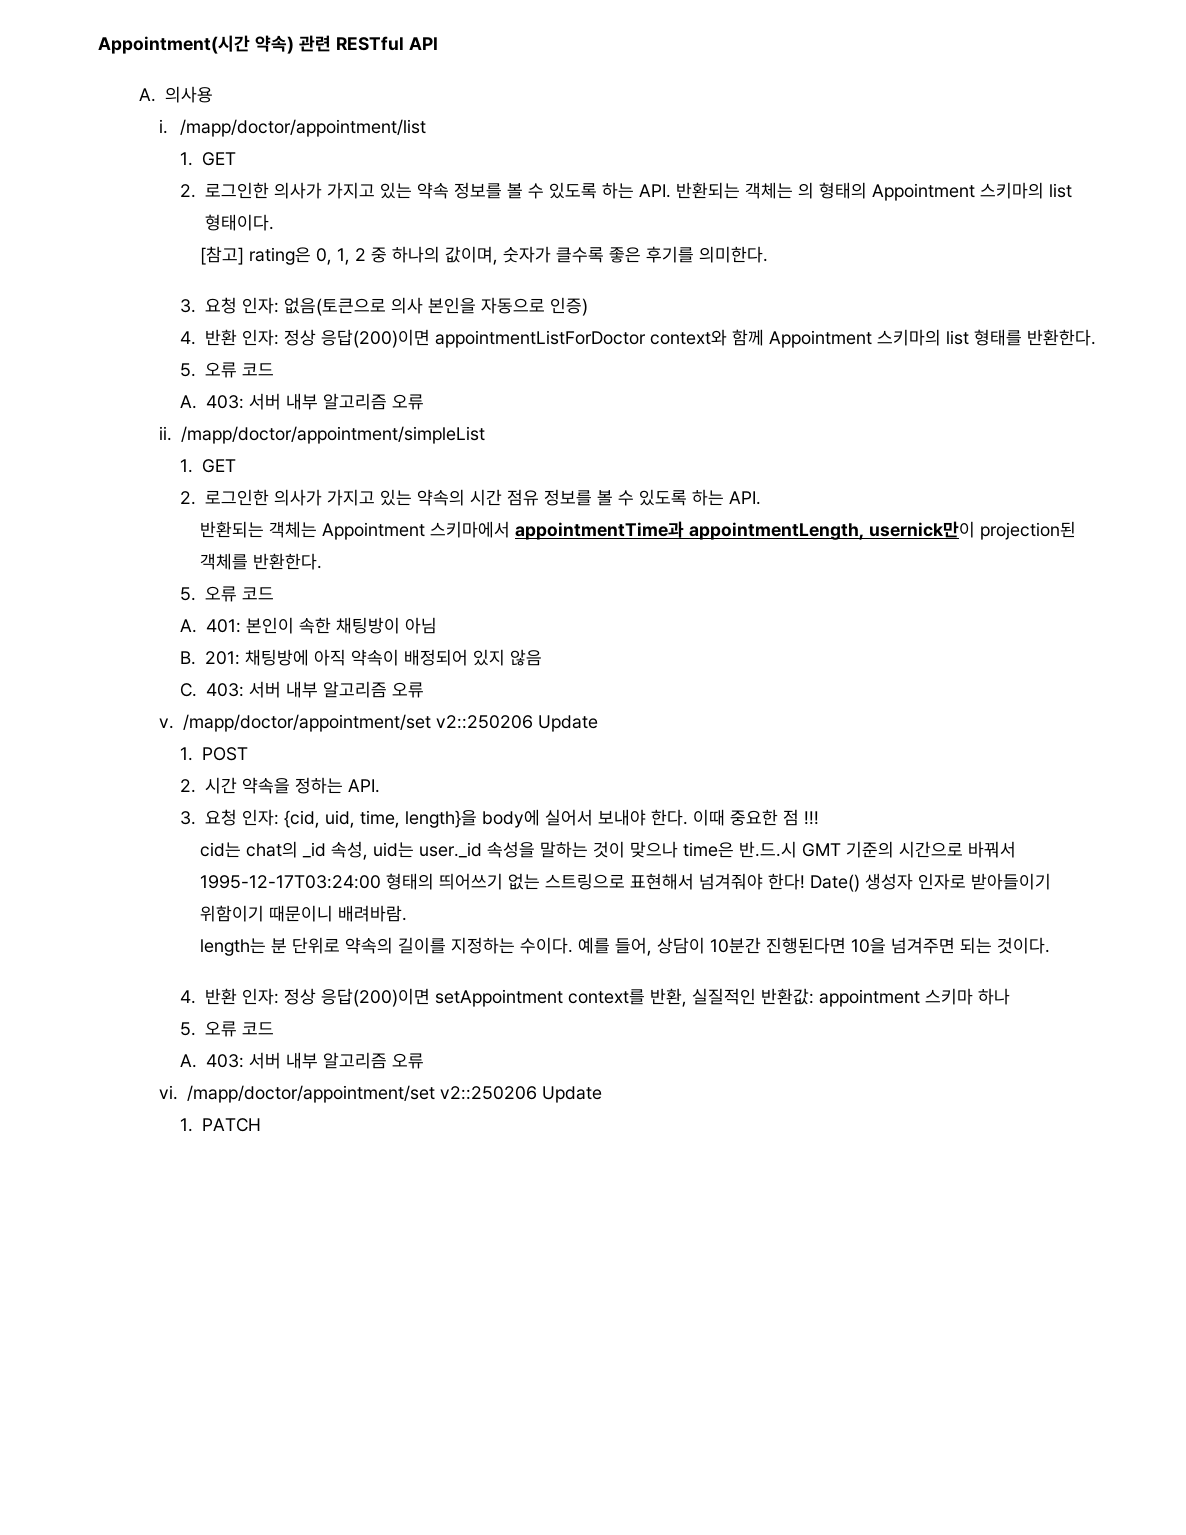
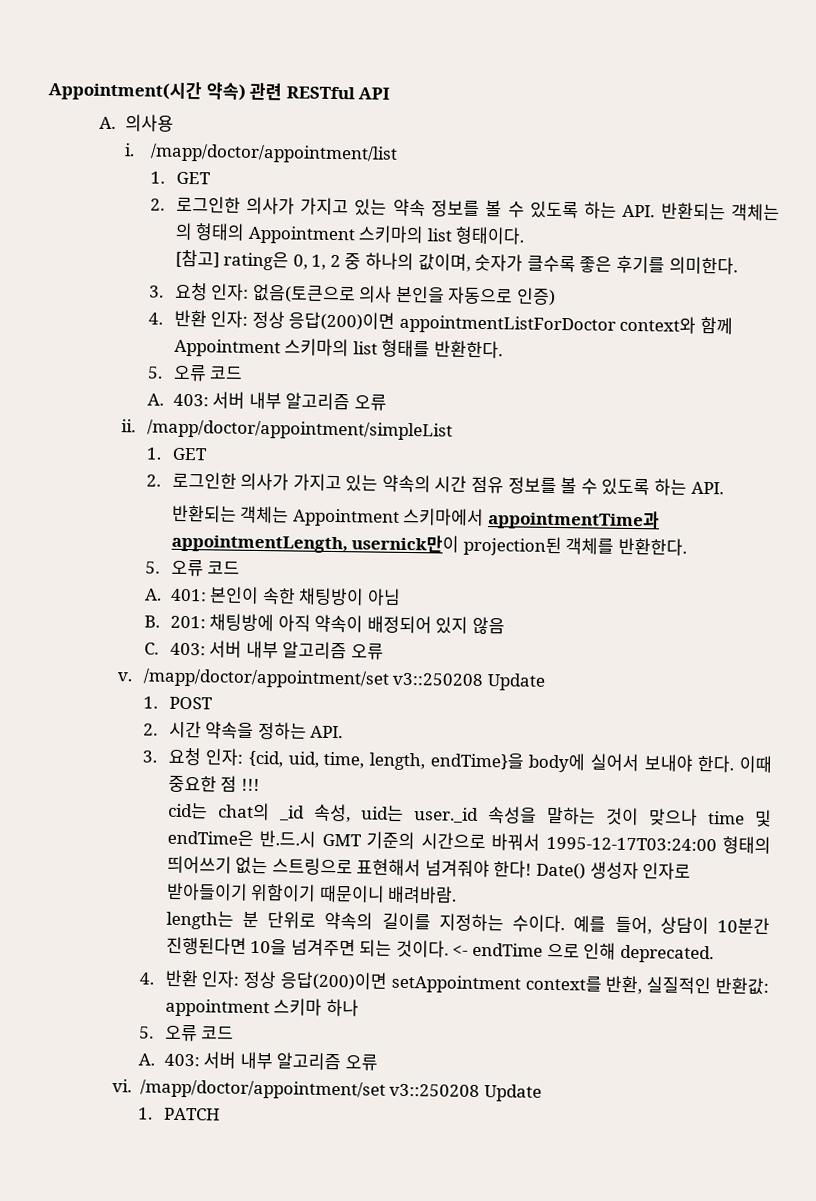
- v. /mapp/doctor/appointment/set v2::250206 Update
+ v. /mapp/doctor/appointment/set v3::250208 Update
- 3. 요청 인자: {cid, uid, time, length}을 body에 실어서 보내야 한다.
+ 3. 요청 인자: {cid, uid, time, length, endTime}을 body에 실어서 보내야 한다.
- cid는 chat의 _id 속성, uid는 user._id 속성을 말하는 것이 맞으나 time은 반.드.시 GMT 기준의 시간으로 바꿔서 1995-12-17T03:24:00 형태의 띄어쓰기 없는 스트링으로 표현해서 넘겨줘야 한다!
+ cid는 chat의 _id 속성, uid는 user._id 속성을 말하는 것이 맞으나 time 및 endTime은 반.드.시 GMT 기준의 시간으로 바꿔서 1995-12-17T03:24:00 형태의 띄어쓰기 없는 스트링으로 표현해서 넘겨줘야 한다!
+ <- endTime 으로 인해 deprecated.
- vi. /mapp/doctor/appointment/set v2::250206 Update
+ vi. /mapp/doctor/appointment/set v3::250208 Update

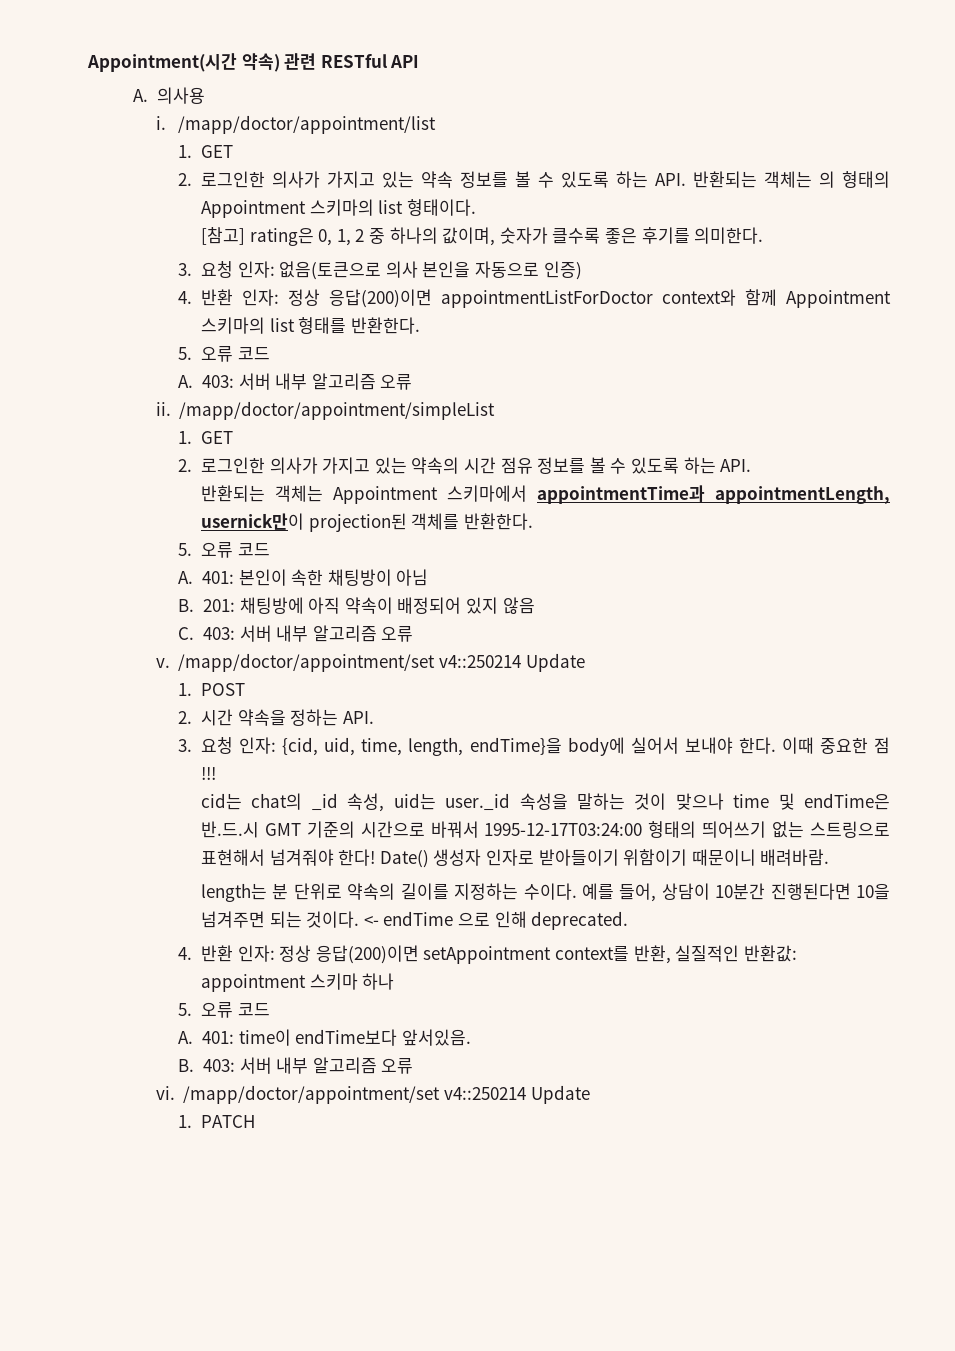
- v. /mapp/doctor/appointment/set v3::250208 Update
+ v. /mapp/doctor/appointment/set v4::250214 Update
  4. 반환 인자: 정상 응답(200)이면 setAppointment context를 반환, 실질적인 반환값: appointment 스키마 하나
  5. 오류 코드
- A. 403: 서버 내부 알고리즘 오류
+ A. 401: time이 endTime보다 앞서있음.
+ B. 403: 서버 내부 알고리즘 오류
- vi. /mapp/doctor/appointment/set v3::250208 Update
+ vi. /mapp/doctor/appointment/set v4::250214 Update

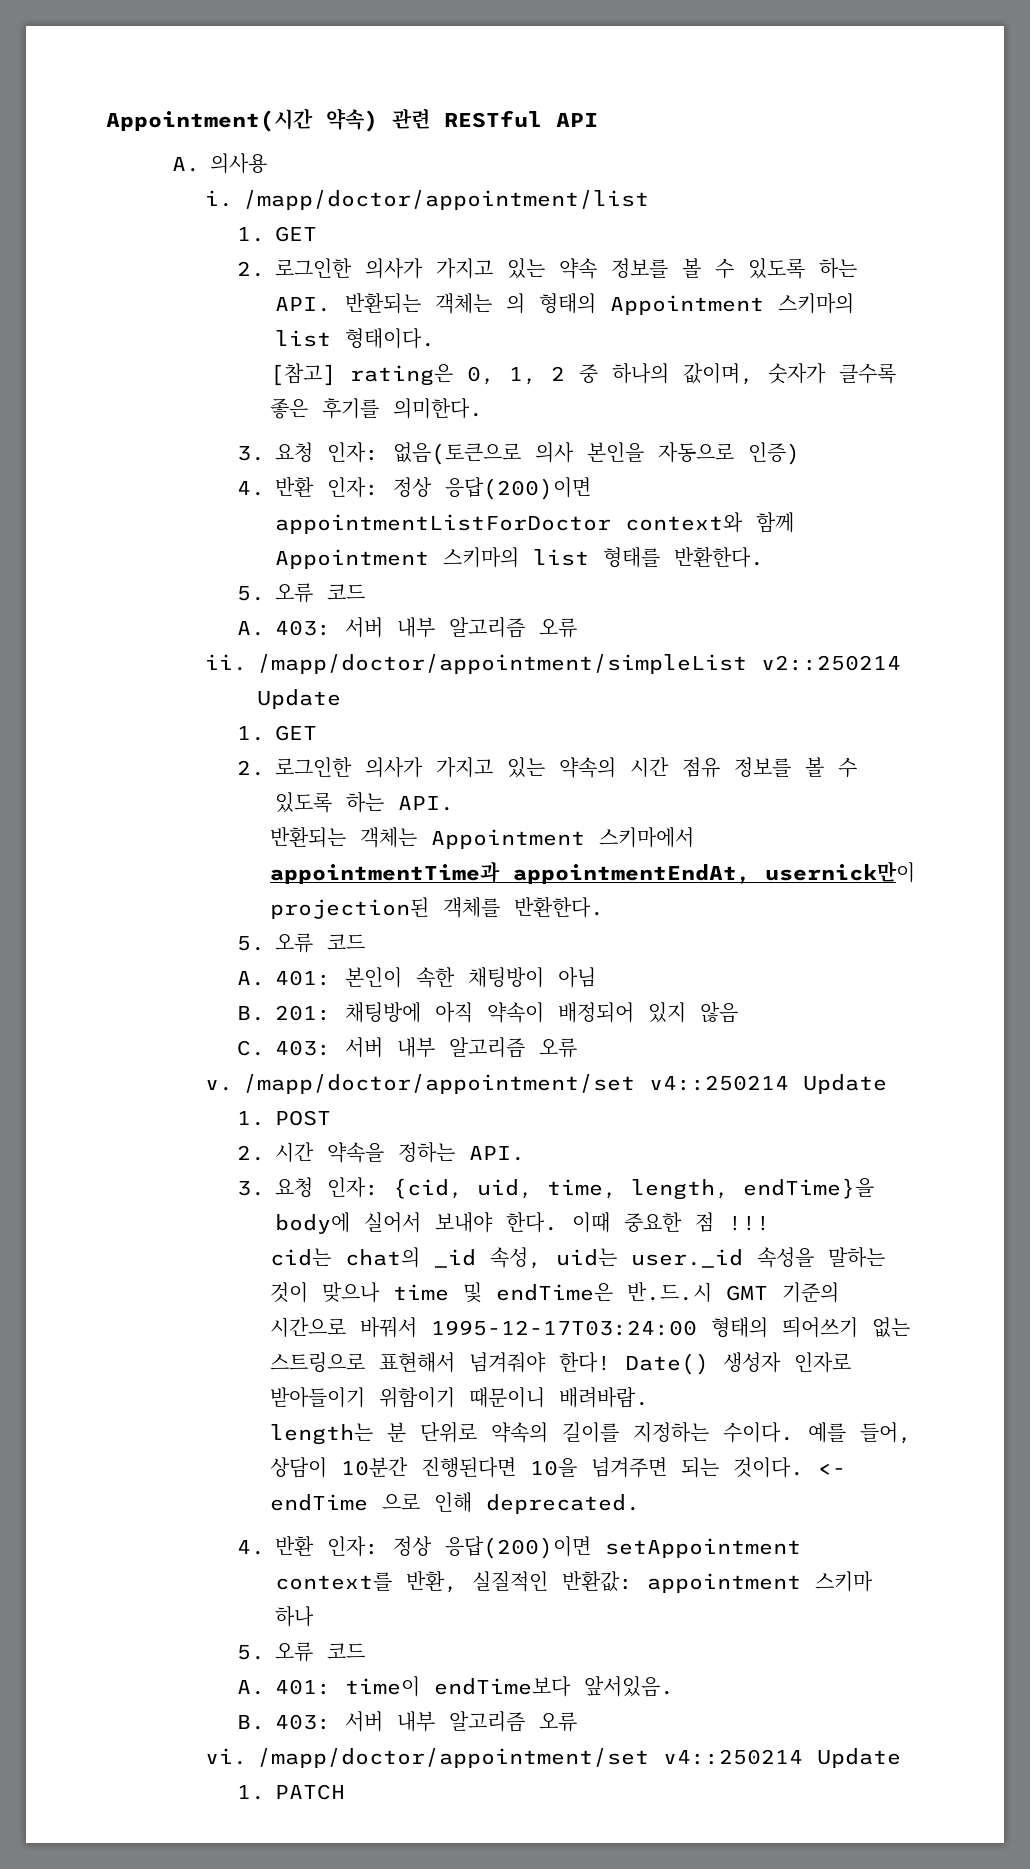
- /mapp/doctor/appointment/simpleList
+ /mapp/doctor/appointment/simpleList v2::250214 Update
- 반환되는 객체는 Appointment 스키마에서 appointmentTime과 appointmentLength, usernick만이 projection된 객체를 반환한다.
+ 반환되는 객체는 Appointment 스키마에서 appointmentTime과 appointmentEndAt, usernick만이 projection된 객체를 반환한다.

